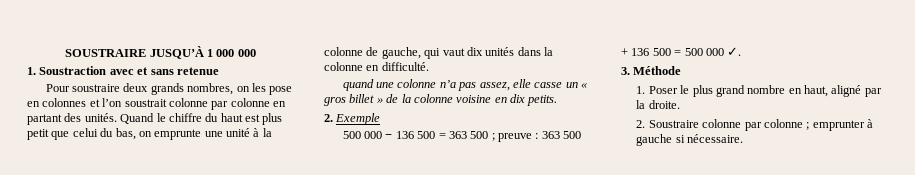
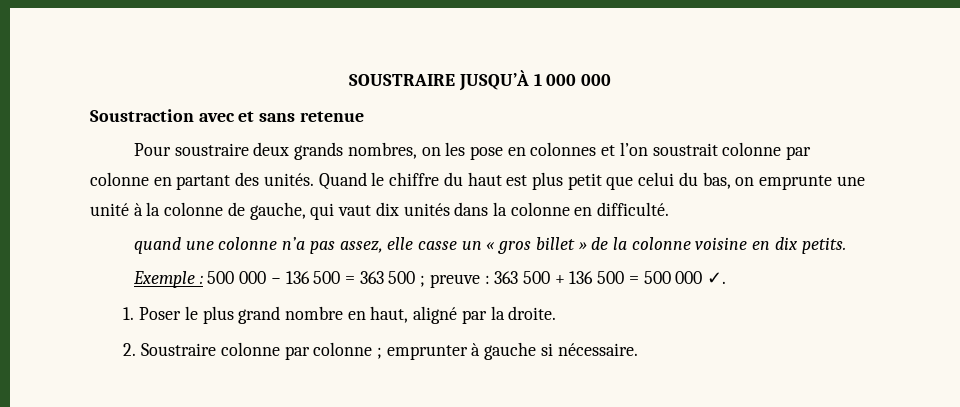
- 1. Soustraction avec et sans retenue
+ Soustraction avec et sans retenue
- 2. Exemple
- 500 000 − 136 500 = 363 500 ; preuve : 363 500 + 136 500 = 500 000 ✓.
+ Exemple : 500 000 − 136 500 = 363 500 ; preuve : 363 500 + 136 500 = 500 000 ✓.
- 3. Méthode

